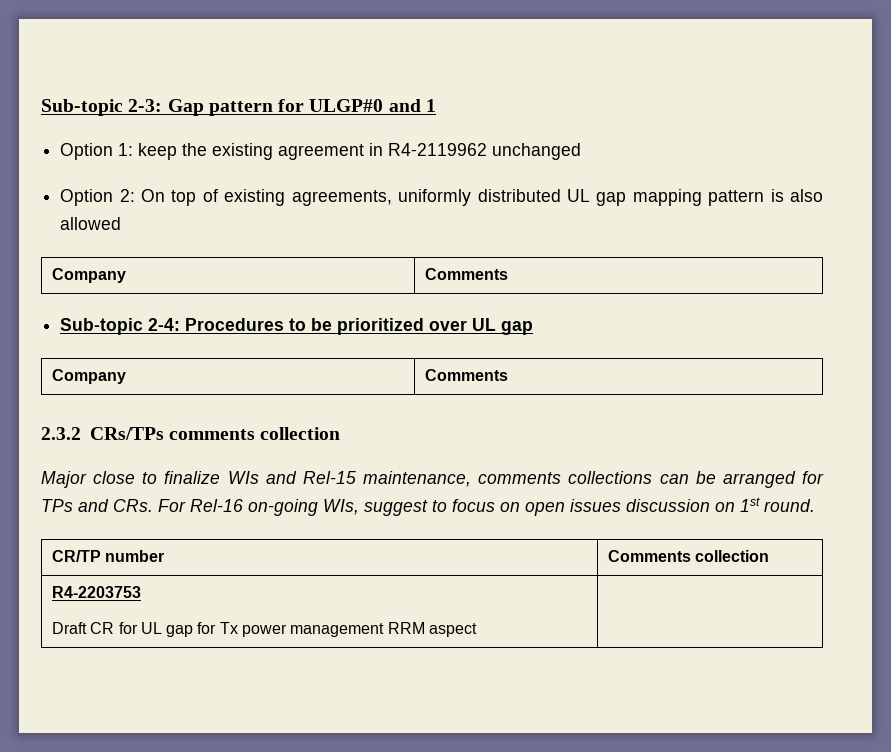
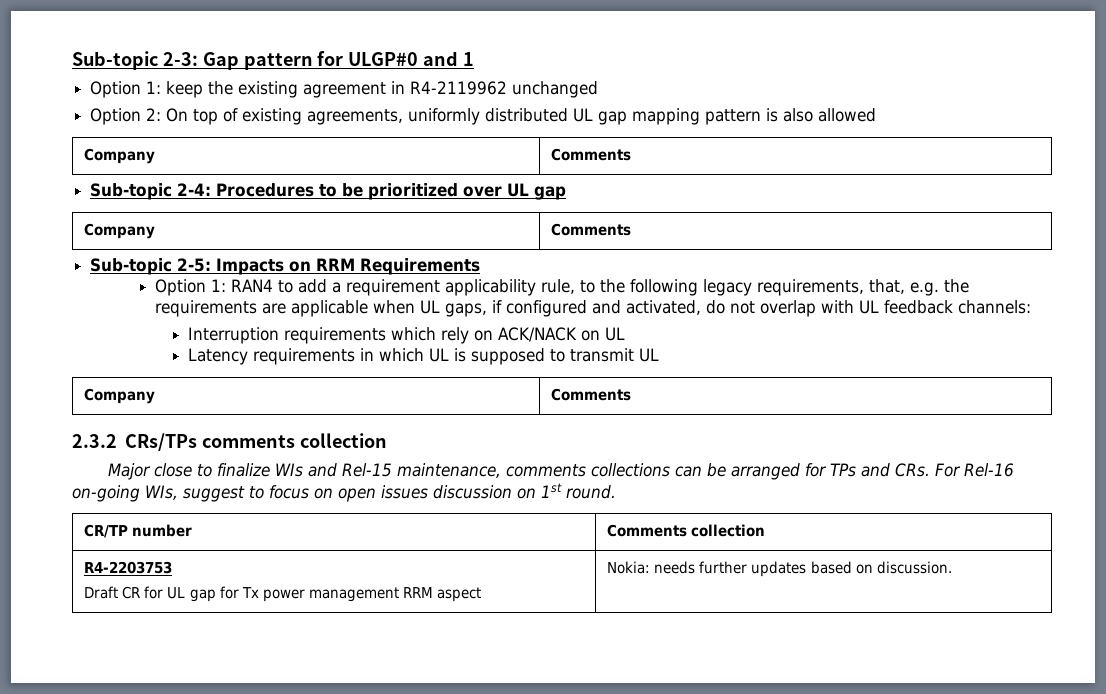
+ Sub-topic 2-5: Impacts on RRM Requirements
+ Option 1: RAN4 to add a requirement applicability rule, to the following legacy requirements, that, e.g. the requirements are applicable when UL gaps, if configured and activated, do not overlap with UL feedback channels:
+ Interruption requirements which rely on ACK/NACK on UL
+ Latency requirements in which UL is supposed to transmit UL
+ Company | Comments
  R4-2203753
- Draft CR for UL gap for Tx power management RRM aspect |
+ Draft CR for UL gap for Tx power management RRM aspect | Nokia: needs further updates based on discussion.

